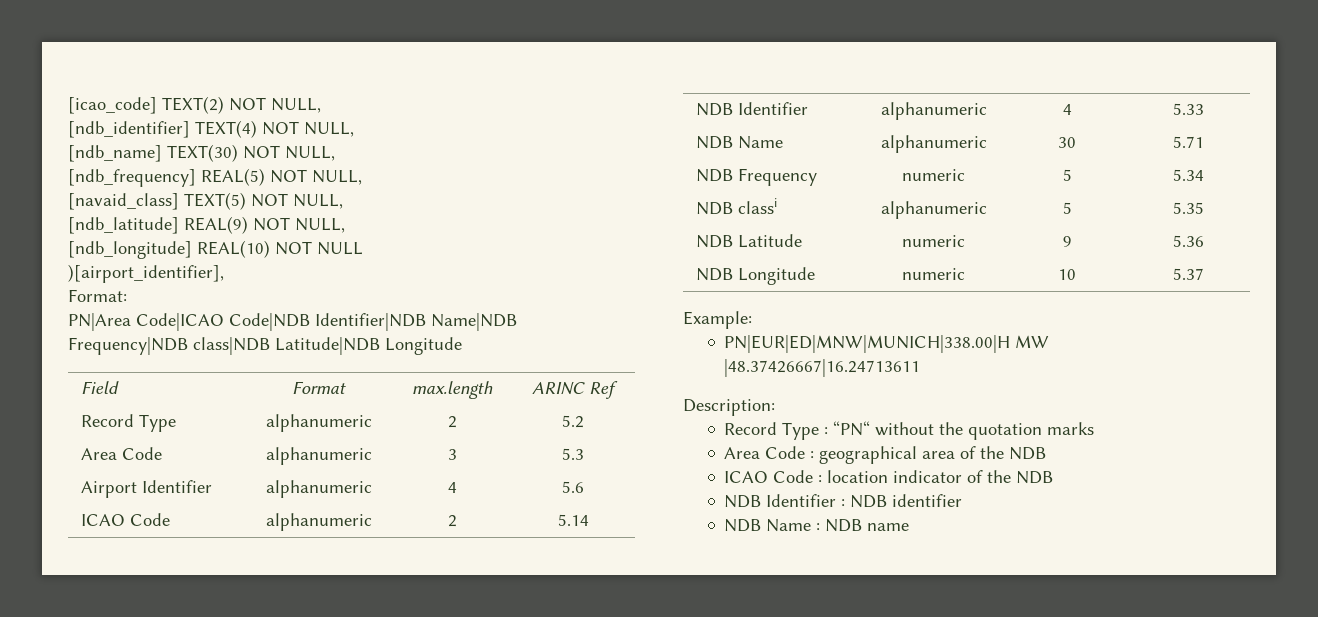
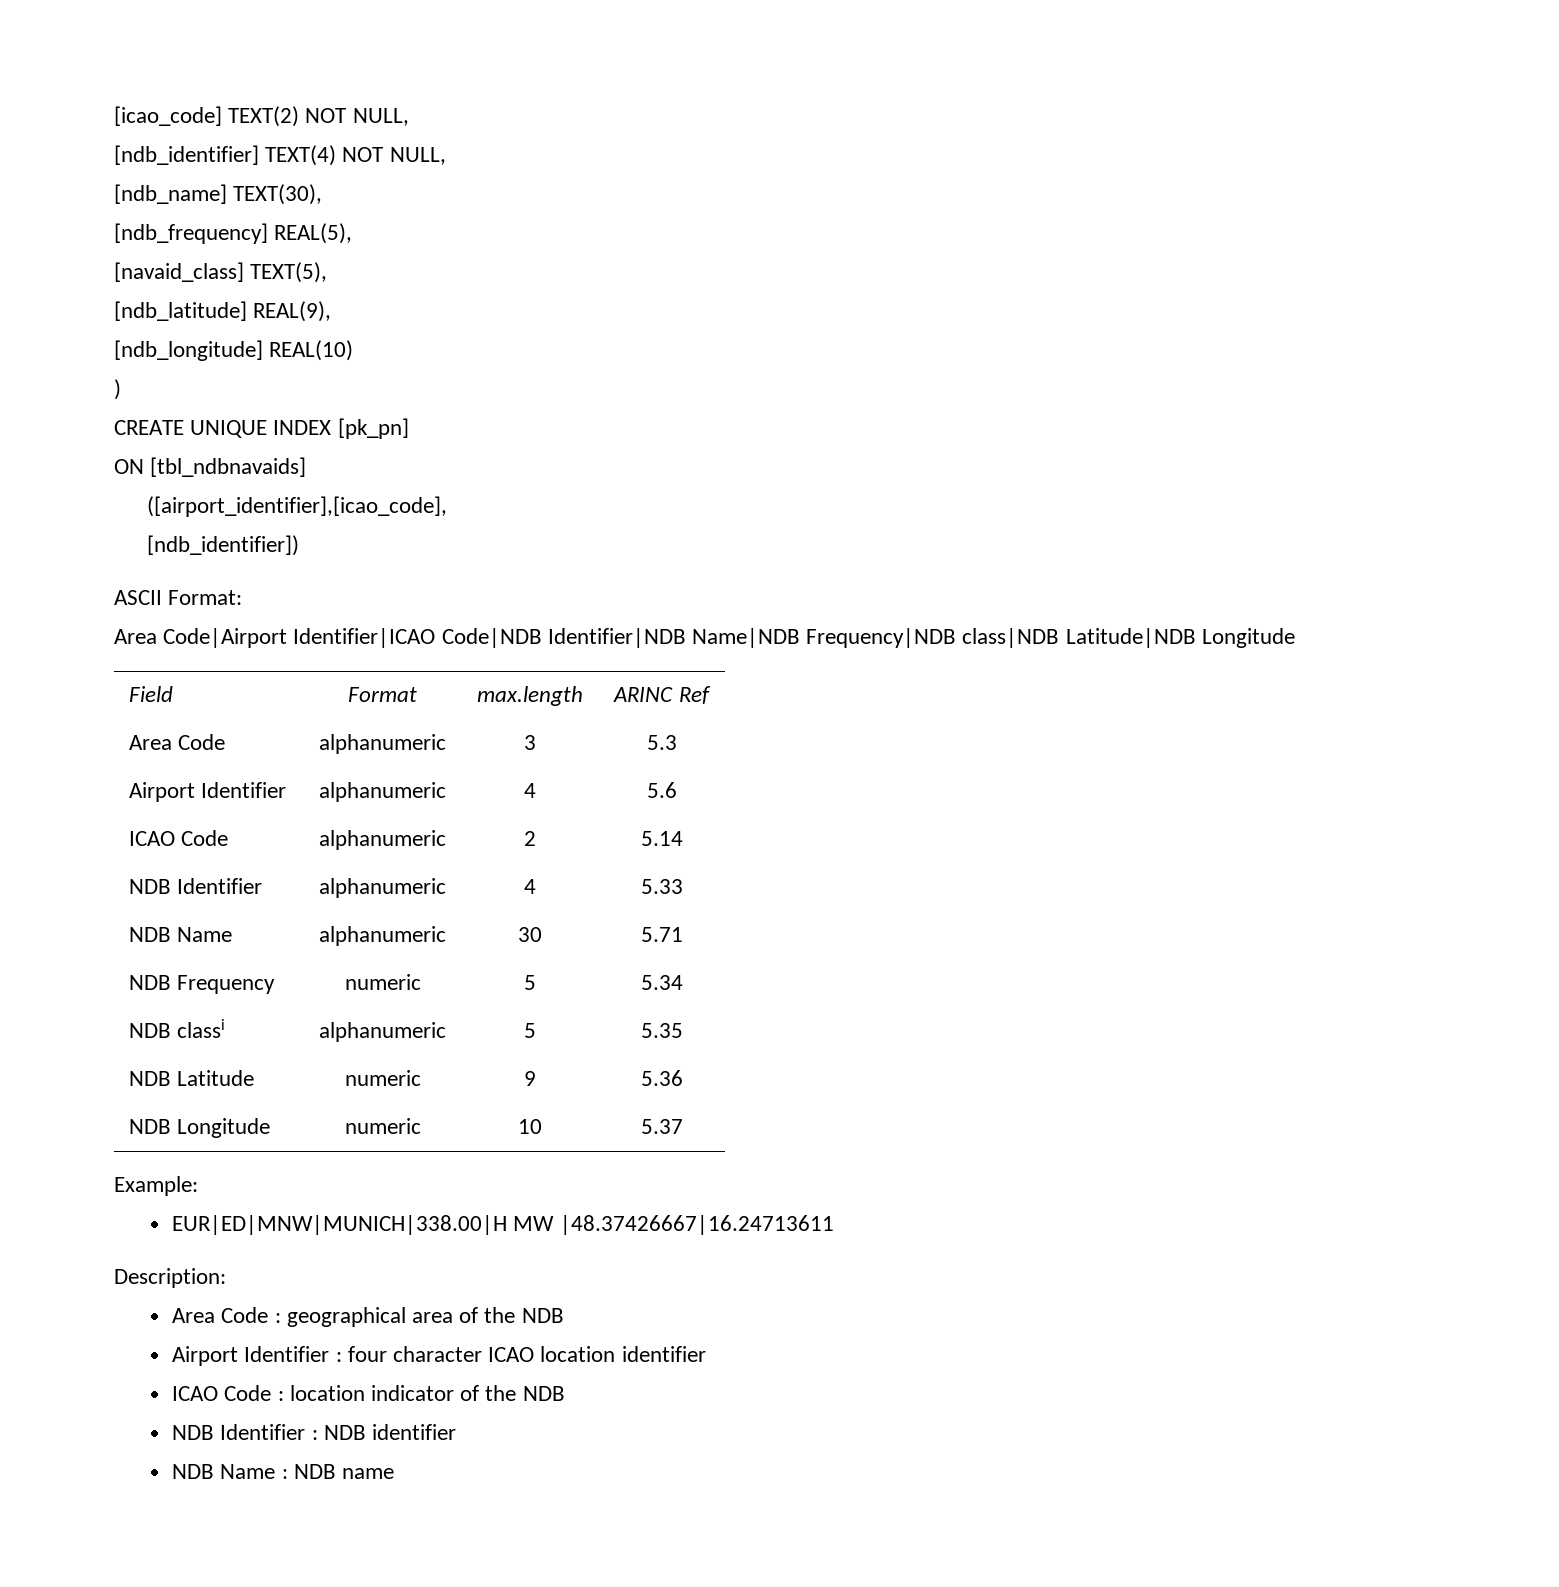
- [ndb_name] TEXT(30) NOT NULL,
- [ndb_frequency] REAL(5) NOT NULL,
- [navaid_class] TEXT(5) NOT NULL,
- [ndb_latitude] REAL(9) NOT NULL,
- [ndb_longitude] REAL(10) NOT NULL
- )[airport_identifier],
- Format:
- PN|Area Code|ICAO Code|NDB Identifier|NDB Name|NDB Frequency|NDB class|NDB Latitude|NDB Longitude
+ [ndb_name] TEXT(30),
+ [ndb_frequency] REAL(5),
+ [navaid_class] TEXT(5),
+ [ndb_latitude] REAL(9),
+ [ndb_longitude] REAL(10)
+ )
+ CREATE UNIQUE INDEX [pk_pn]
+ ON [tbl_ndbnavaids]
+ ([airport_identifier],[icao_code],
+ [ndb_identifier])
+ ASCII Format:
+ Area Code|Airport Identifier|ICAO Code|NDB Identifier|NDB Name|NDB Frequency|NDB class|NDB Latitude|NDB Longitude
- Record Type | alphanumeric | 2 | 5.2
- PN|EUR|ED|MNW|MUNICH|338.00|H MW |48.37426667|16.24713611
+ EUR|ED|MNW|MUNICH|338.00|H MW |48.37426667|16.24713611
- Record Type : “PN“ without the quotation marks
+ Airport Identifier : four character ICAO location identifier

